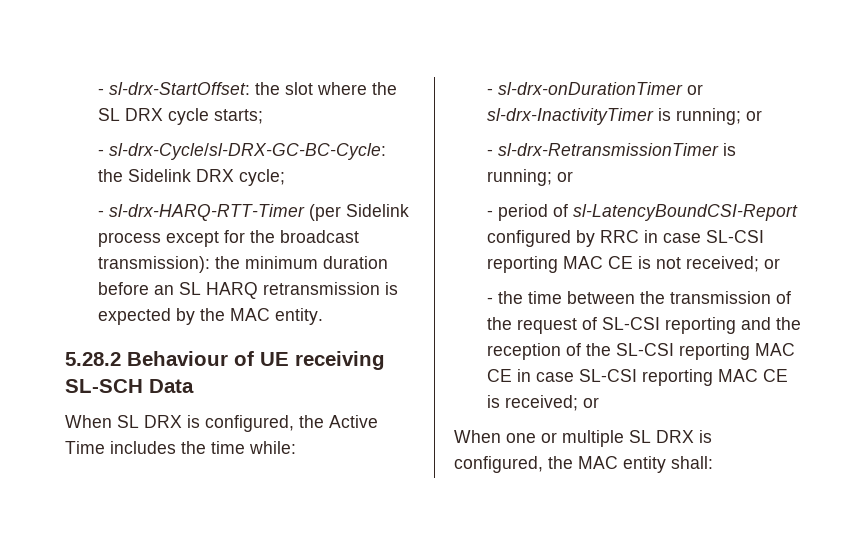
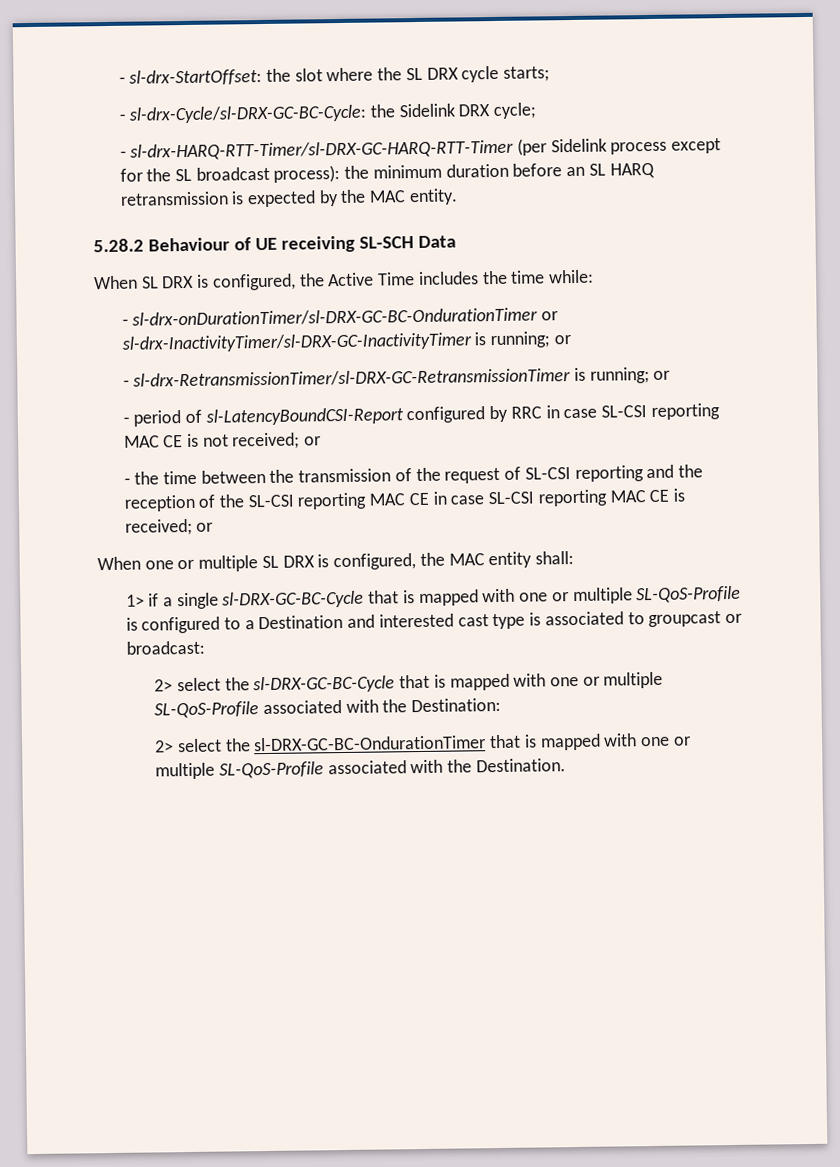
- - sl-drx-HARQ-RTT-Timer (per Sidelink process except for the broadcast transmission): the minimum duration before an SL HARQ retransmission is expected by the MAC entity.
+ - sl-drx-HARQ-RTT-Timer/sl-DRX-GC-HARQ-RTT-Timer (per Sidelink process except for the SL broadcast process): the minimum duration before an SL HARQ retransmission is expected by the MAC entity.
- - sl-drx-onDurationTimer or sl-drx-InactivityTimer is running; or
- - sl-drx-RetransmissionTimer is running; or
+ - sl-drx-onDurationTimer/sl-DRX-GC-BC-OndurationTimer or sl-drx-InactivityTimer/sl-DRX-GC-InactivityTimer is running; or
+ - sl-drx-RetransmissionTimer/sl-DRX-GC-RetransmissionTimer is running; or
+ 1> if a single sl-DRX-GC-BC-Cycle that is mapped with one or multiple SL-QoS-Profile is configured to a Destination and interested cast type is associated to groupcast or broadcast:
+ 2> select the sl-DRX-GC-BC-Cycle that is mapped with one or multiple SL-QoS-Profile associated with the Destination:
+ 2> select the sl-DRX-GC-BC-OndurationTimer that is mapped with one or multiple SL-QoS-Profile associated with the Destination.

